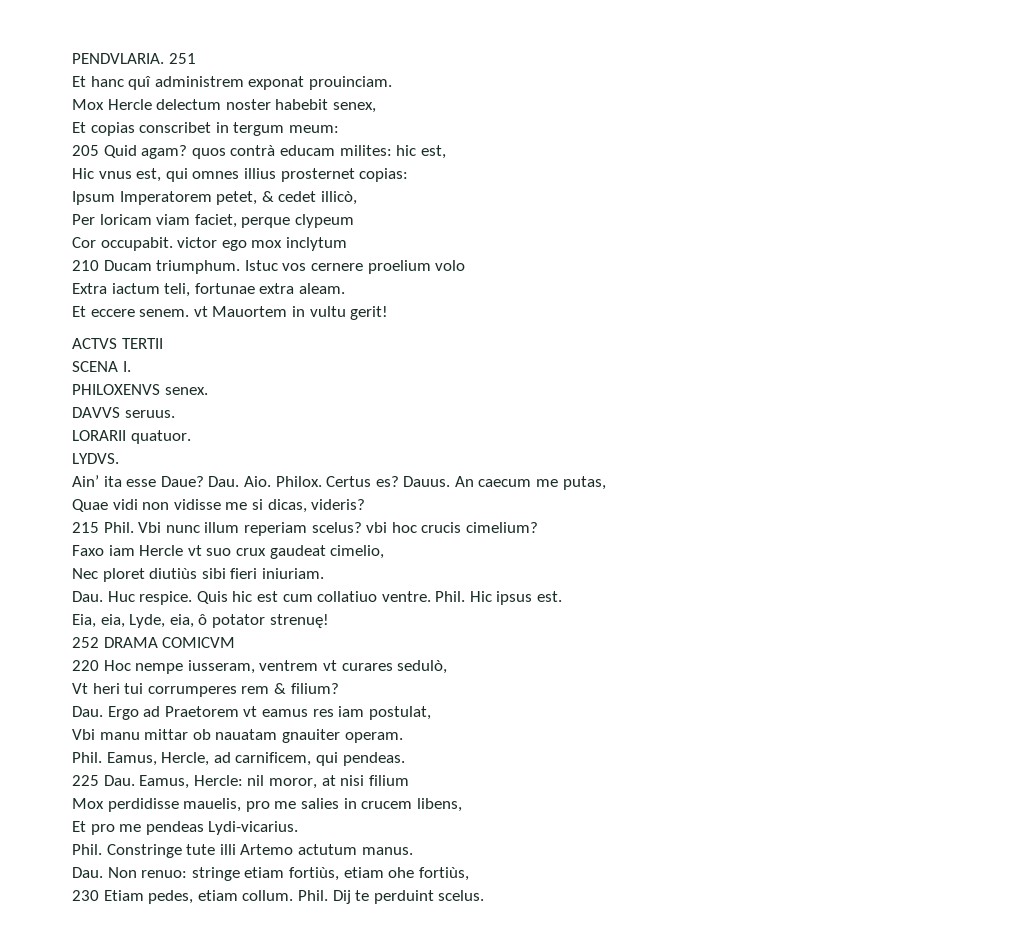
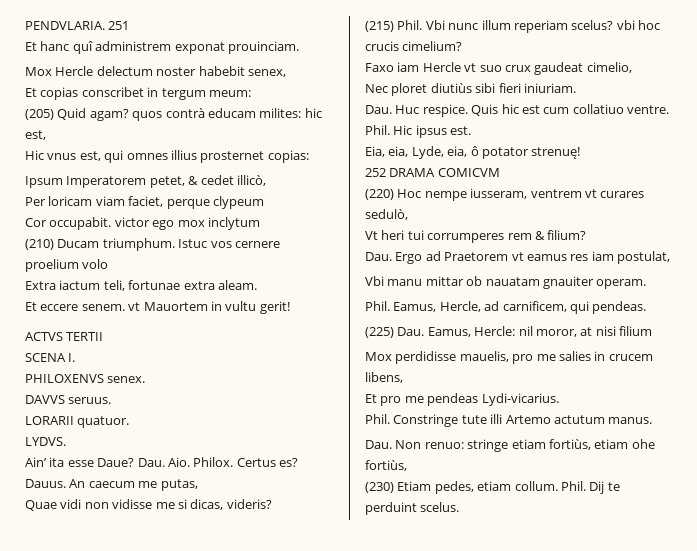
- 205 Quid agam? quos contrà educam milites: hic est,
+ (205) Quid agam? quos contrà educam milites: hic est,
- 210 Ducam triumphum.
+ (210) Ducam triumphum.
- 215 Phil.
+ (215) Phil.
- 220 Hoc nempe iusseram, ventrem vt curares sedulò,
+ (220) Hoc nempe iusseram, ventrem vt curares sedulò,
- 225 Dau. Eamus, Hercle: nil moror, at nisi filium
+ (225) Dau. Eamus, Hercle: nil moror, at nisi filium
- 230 Etiam pedes, etiam collum.
+ (230) Etiam pedes, etiam collum.

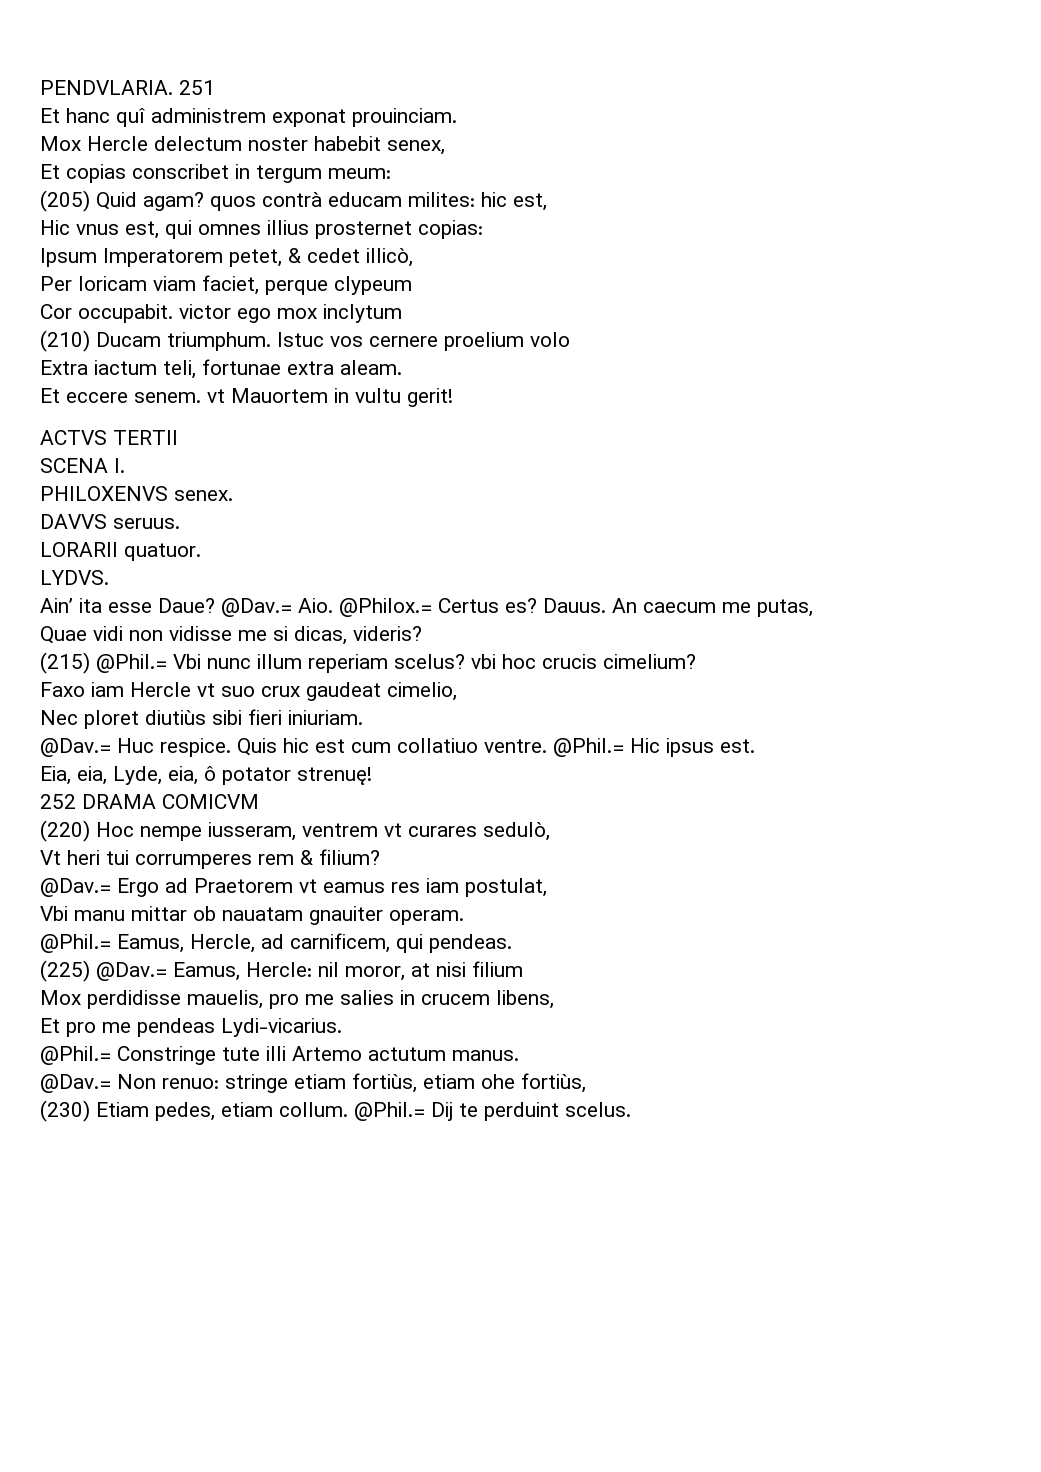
- Dau. Aio. Philox. Certus es?
+ @Dav.= Aio. @Philox.= Certus es?
- (215) Phil. Vbi nunc illum reperiam scelus? vbi hoc crucis cimelium?
+ (215) @Phil.= Vbi nunc illum reperiam scelus? vbi hoc crucis cimelium?
- Dau. Huc respice.
+ @Dav.= Huc respice.
- Phil. Hic ipsus est.
+ @Phil.= Hic ipsus est.
- Dau. Ergo ad Praetorem vt eamus res iam postulat,
+ @Dav.= Ergo ad Praetorem vt eamus res iam postulat,
- Phil. Eamus, Hercle, ad carnificem, qui pendeas.
+ @Phil.= Eamus, Hercle, ad carnificem, qui pendeas.
- (225) Dau. Eamus, Hercle: nil moror, at nisi filium
+ (225) @Dav.= Eamus, Hercle: nil moror, at nisi filium
- Phil. Constringe tute illi Artemo actutum manus.
+ @Phil.= Constringe tute illi Artemo actutum manus.
- Dau. Non renuo: stringe etiam fortiùs, etiam ohe fortiùs,
+ @Dav.= Non renuo: stringe etiam fortiùs, etiam ohe fortiùs,
- Phil. Dij te perduint scelus.
+ @Phil.= Dij te perduint scelus.

